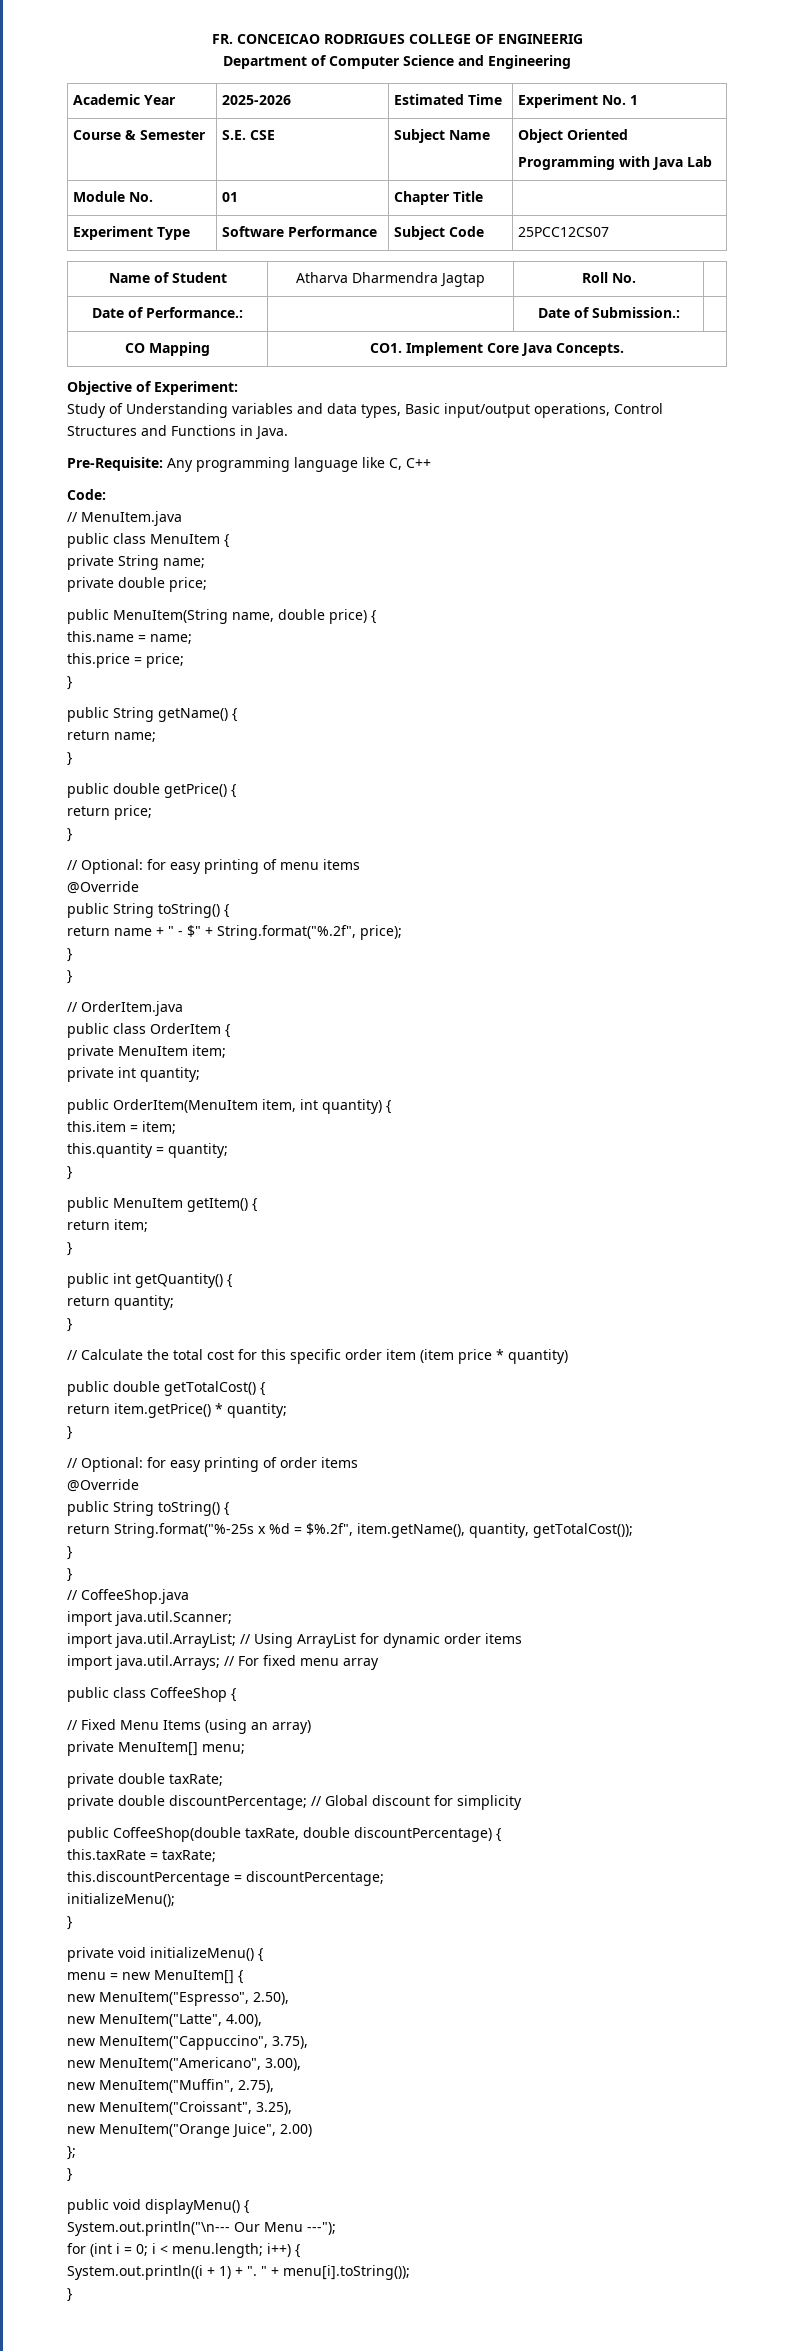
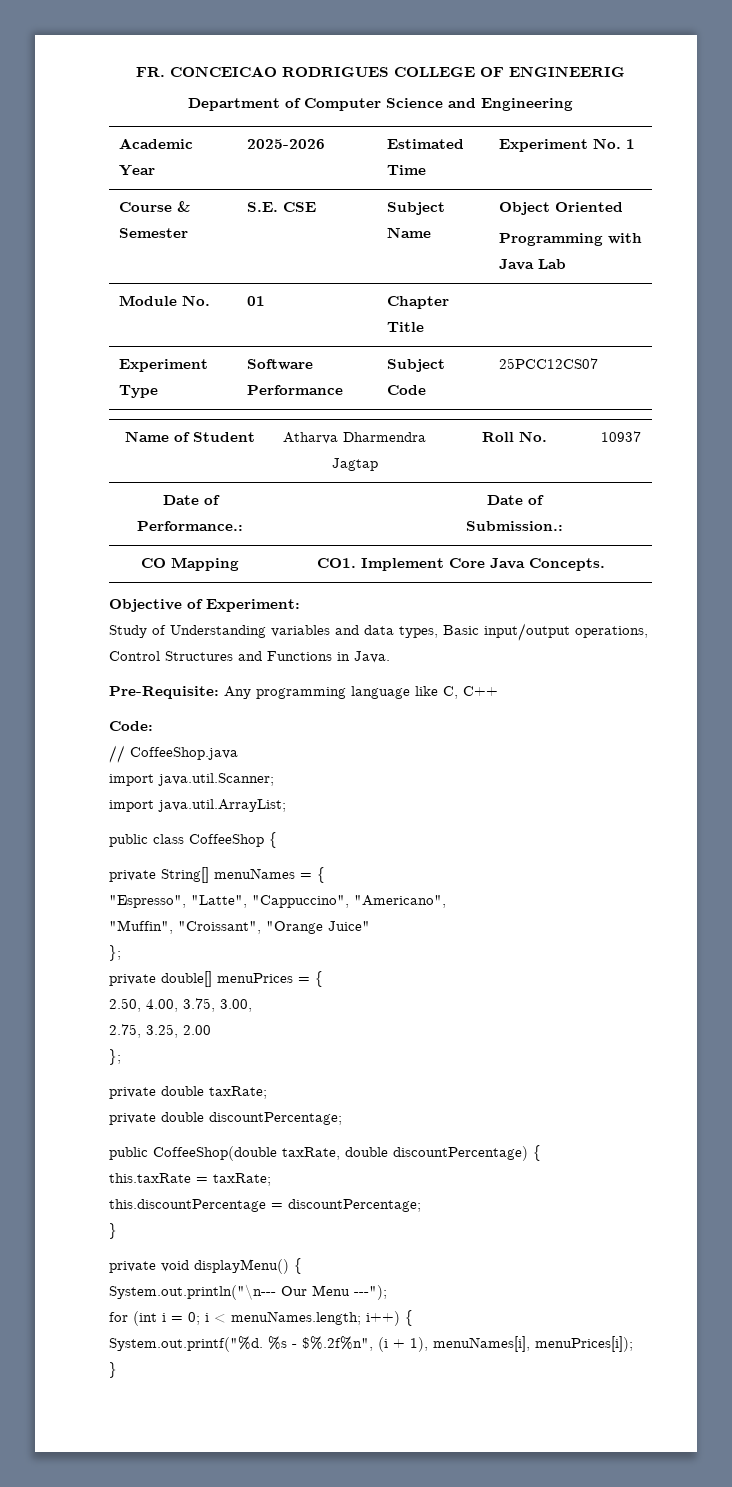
- Name of Student | Atharva Dharmendra Jagtap | Roll No. |
+ Name of Student | Atharva Dharmendra Jagtap | Roll No. | 10937
- // MenuItem.java
- public class MenuItem {
- private String name;
- private double price;
- public MenuItem(String name, double price) {
- this.name = name;
- this.price = price;
- }
- public String getName() {
- return name;
- }
- public double getPrice() {
- return price;
- }
- // Optional: for easy printing of menu items
- @Override
- public String toString() {
- return name + " - $" + String.format("%.2f", price);
- }
- }
- // OrderItem.java
- public class OrderItem {
- private MenuItem item;
- private int quantity;
- public OrderItem(MenuItem item, int quantity) {
- this.item = item;
- this.quantity = quantity;
- }
- public MenuItem getItem() {
- return item;
- }
- public int getQuantity() {
- return quantity;
- }
- // Calculate the total cost for this specific order item (item price * quantity)
- public double getTotalCost() {
- return item.getPrice() * quantity;
- }
- // Optional: for easy printing of order items
- @Override
- public String toString() {
- return String.format("%-25s x %d = $%.2f", item.getName(), quantity, getTotalCost());
- }
- }
- import java.util.ArrayList; // Using ArrayList for dynamic order items
- import java.util.Arrays; // For fixed menu array
+ import java.util.ArrayList;
  public class CoffeeShop {
- // Fixed Menu Items (using an array)
- private MenuItem[] menu;
+ private String[] menuNames = {
+ "Espresso", "Latte", "Cappuccino", "Americano",
+ "Muffin", "Croissant", "Orange Juice"
+ };
+ private double[] menuPrices = {
+ 2.50, 4.00, 3.75, 3.00,
+ 2.75, 3.25, 2.00
+ };
- private double discountPercentage; // Global discount for simplicity
+ private double discountPercentage;
- initializeMenu();
- private void initializeMenu() {
- menu = new MenuItem[] {
- new MenuItem("Espresso", 2.50),
- new MenuItem("Latte", 4.00),
- new MenuItem("Cappuccino", 3.75),
- new MenuItem("Americano", 3.00),
- new MenuItem("Muffin", 2.75),
- new MenuItem("Croissant", 3.25),
- new MenuItem("Orange Juice", 2.00)
- };
- }
- public void displayMenu() {
+ private void displayMenu() {
- for (int i = 0; i < menu.length; i++) {
+ for (int i = 0; i < menuNames.length; i++) {
- System.out.println((i + 1) + ". " + menu[i].toString());
+ System.out.printf("%d. %s - $%.2f%n", (i + 1), menuNames[i], menuPrices[i]);

